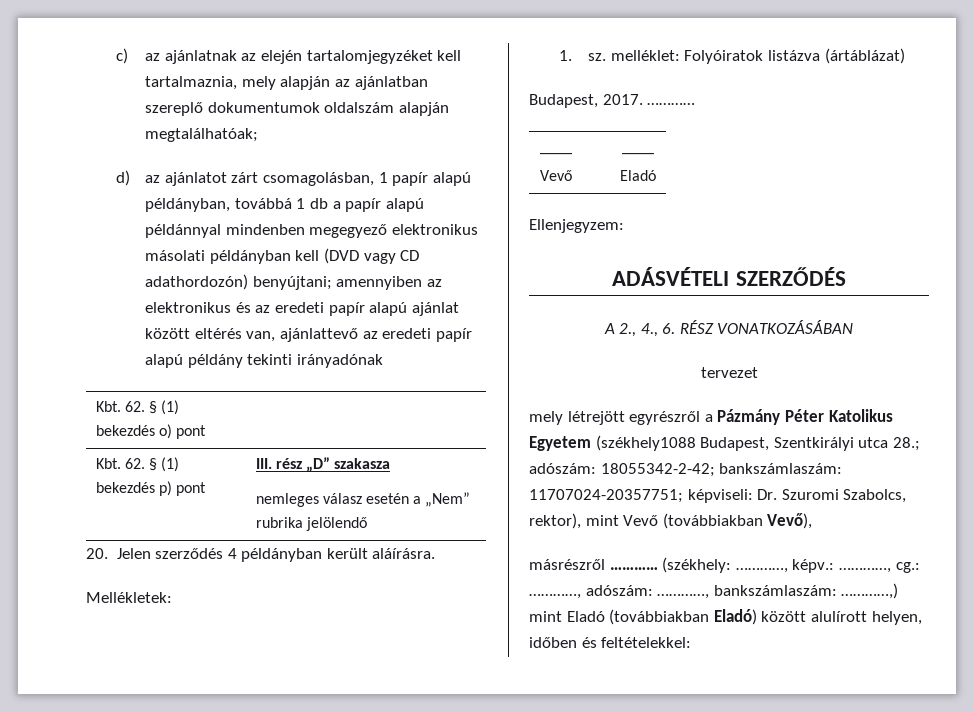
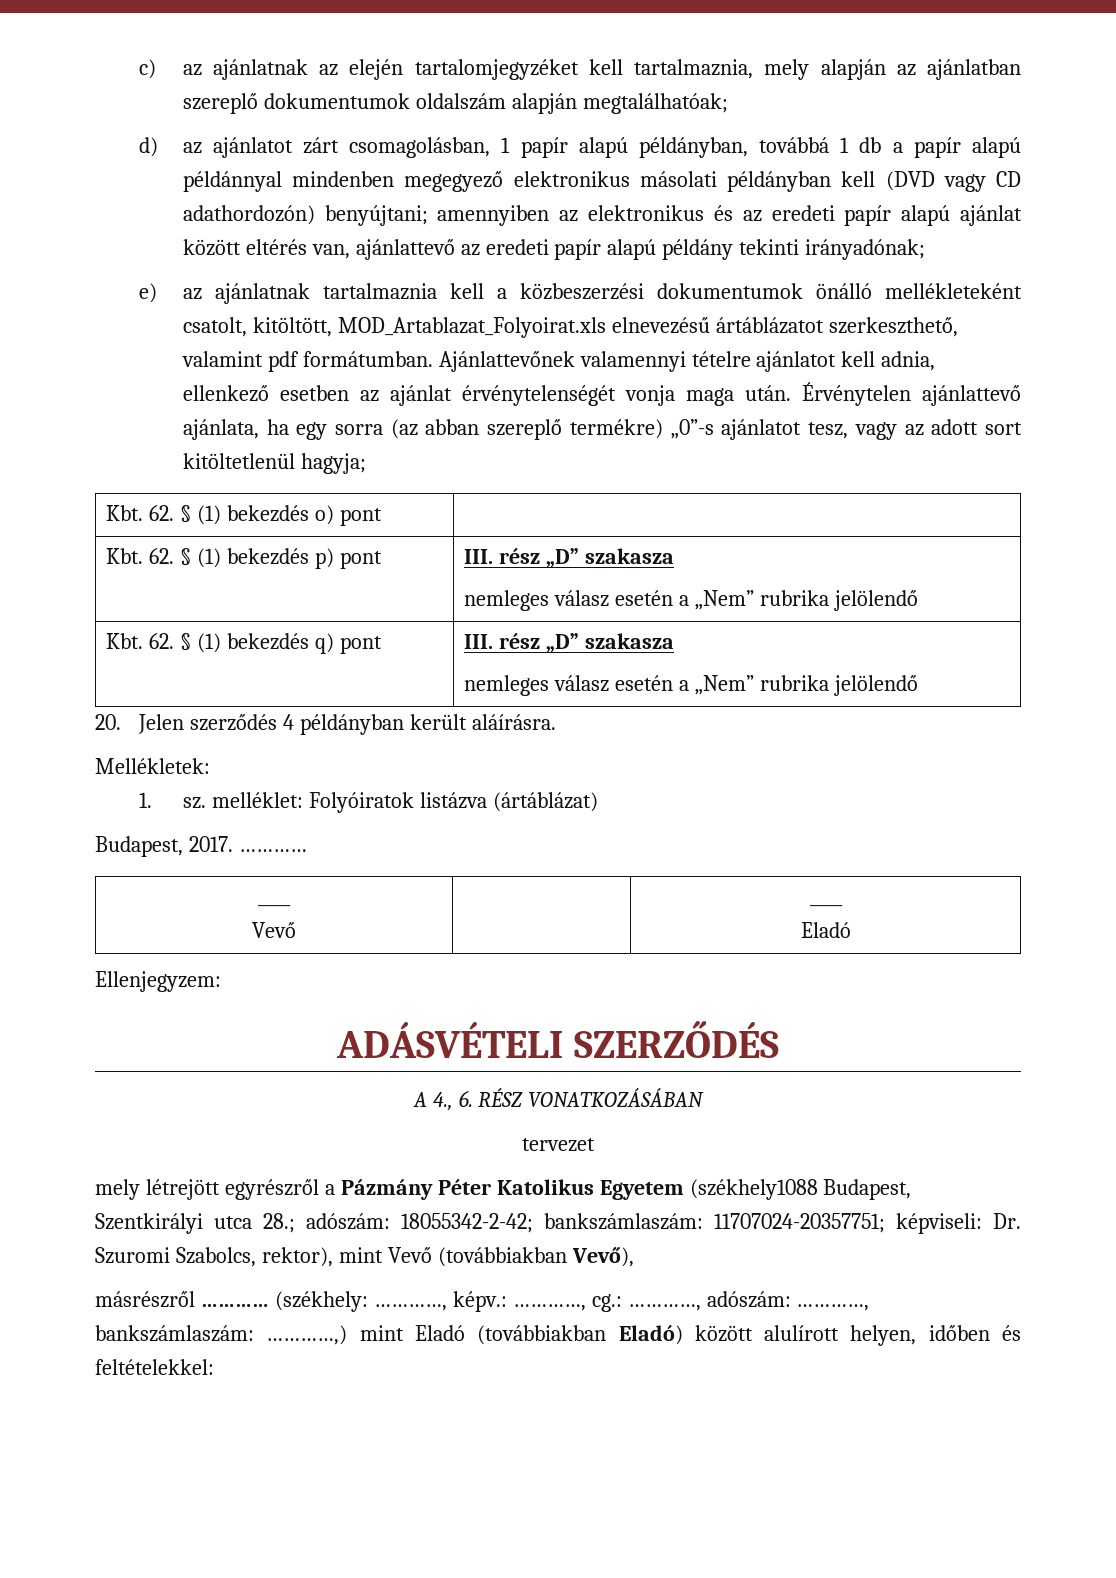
- d) az ajánlatot zárt csomagolásban, 1 papír alapú példányban, továbbá 1 db a papír alapú példánnyal mindenben megegyező elektronikus másolati példányban kell (DVD vagy CD adathordozón) benyújtani; amennyiben az elektronikus és az eredeti papír alapú ajánlat között eltérés van, ajánlattevő az eredeti papír alapú példány tekinti irányadónak
+ d) az ajánlatot zárt csomagolásban, 1 papír alapú példányban, továbbá 1 db a papír alapú példánnyal mindenben megegyező elektronikus másolati példányban kell (DVD vagy CD adathordozón) benyújtani; amennyiben az elektronikus és az eredeti papír alapú ajánlat között eltérés van, ajánlattevő az eredeti papír alapú példány tekinti irányadónak;
+ e) az ajánlatnak tartalmaznia kell a közbeszerzési dokumentumok önálló mellékleteként csatolt, kitöltött, MOD_Artablazat_Folyoirat.xls elnevezésű ártáblázatot szerkeszthető, valamint pdf formátumban. Ajánlattevőnek valamennyi tételre ajánlatot kell adnia, ellenkező esetben az ajánlat érvénytelenségét vonja maga után. Érvénytelen ajánlattevő ajánlata, ha egy sorra (az abban szereplő termékre) „0”-s ajánlatot tesz, vagy az adott sort kitöltetlenül hagyja;
+ Kbt. 62. § (1) bekezdés q) pont | III. rész „D” szakasza
+ nemleges válasz esetén a „Nem” rubrika jelölendő
- A 2., 4., 6. RÉSZ VONATKOZÁSÁBAN
+ A 4., 6. RÉSZ VONATKOZÁSÁBAN

